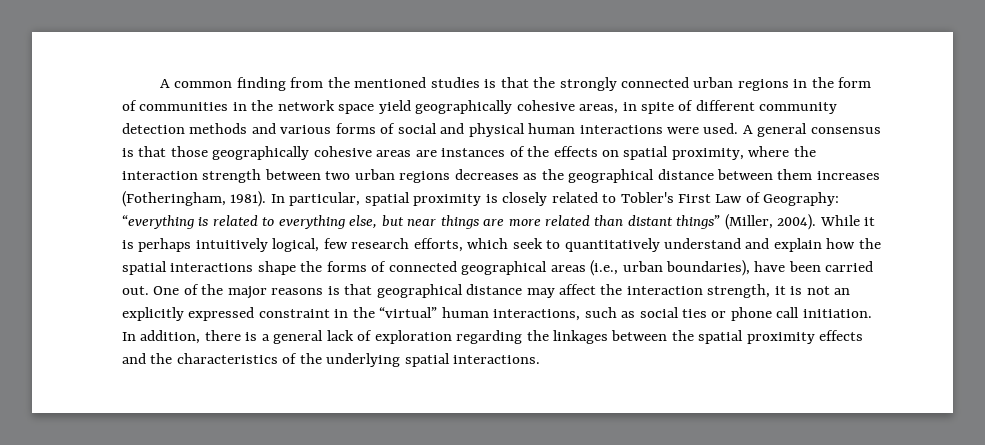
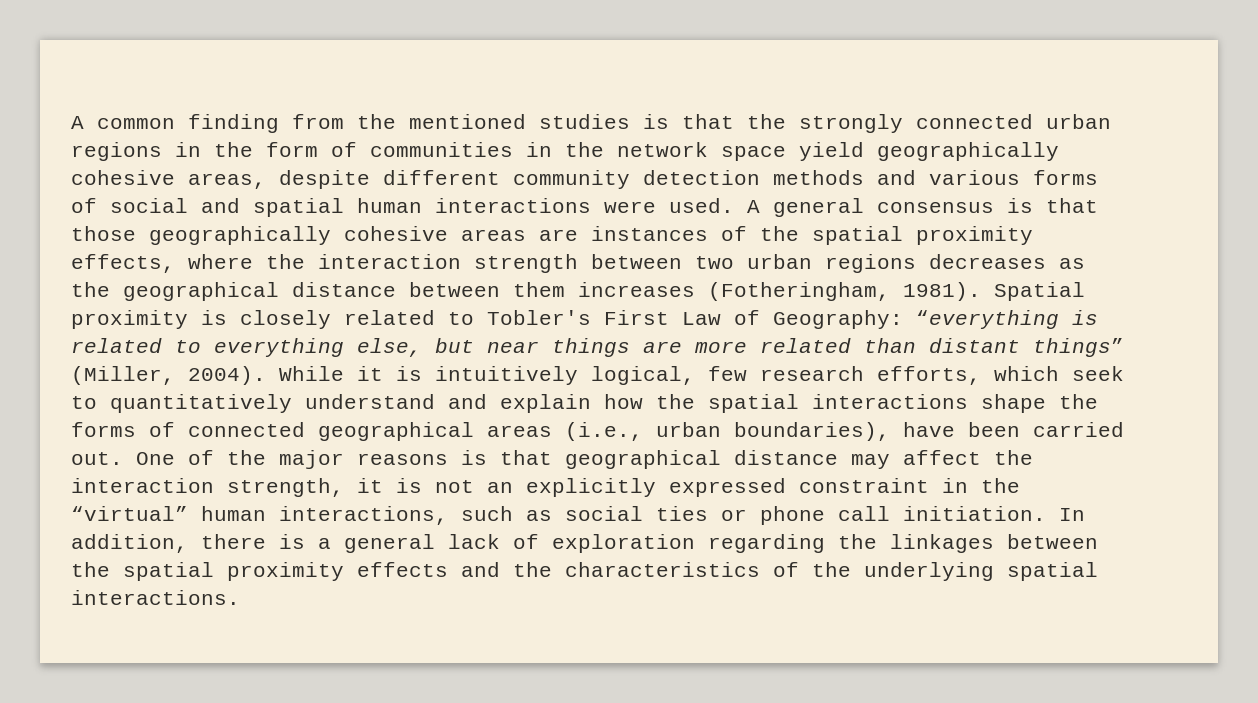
- A common finding from the mentioned studies is that the strongly connected urban regions in the form of communities in the network space yield geographically cohesive areas, in spite of different community detection methods and various forms of social and physical human interactions were used.
+ A common finding from the mentioned studies is that the strongly connected urban regions in the form of communities in the network space yield geographically cohesive areas, despite different community detection methods and various forms of social and spatial human interactions were used.
- A general consensus is that those geographically cohesive areas are instances of the effects on spatial proximity, where the interaction strength between two urban regions decreases as the geographical distance between them increases (Fotheringham, 1981).
+ A general consensus is that those geographically cohesive areas are instances of the spatial proximity effects, where the interaction strength between two urban regions decreases as the geographical distance between them increases (Fotheringham, 1981).
- In particular, spatial proximity is closely related to Tobler's First Law of Geography: “everything is related to everything else, but near things are more related than distant things” (Miller, 2004).
+ Spatial proximity is closely related to Tobler's First Law of Geography: “everything is related to everything else, but near things are more related than distant things” (Miller, 2004).
- While it is perhaps intuitively logical, few research efforts, which seek to quantitatively understand and explain how the spatial interactions shape the forms of connected geographical areas (i.e., urban boundaries), have been carried out.
+ While it is intuitively logical, few research efforts, which seek to quantitatively understand and explain how the spatial interactions shape the forms of connected geographical areas (i.e., urban boundaries), have been carried out.

